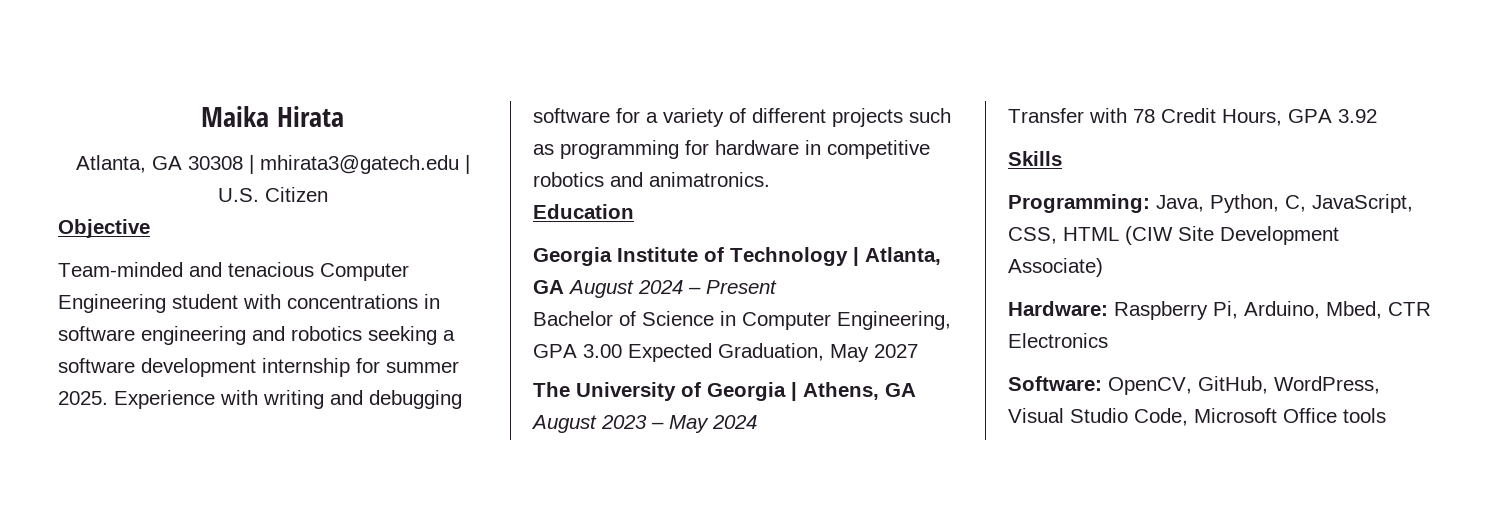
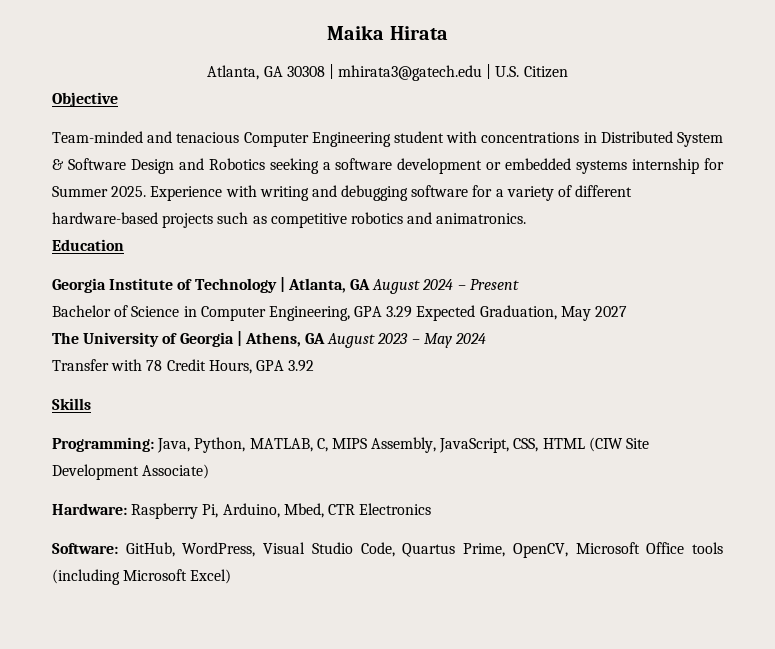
- Team-minded and tenacious Computer Engineering student with concentrations in software engineering and robotics seeking a software development internship for summer 2025.
+ Team-minded and tenacious Computer Engineering student with concentrations in Distributed System & Software Design and Robotics seeking a software development or embedded systems internship for Summer 2025.
- Experience with writing and debugging software for a variety of different projects such as programming for hardware in competitive robotics and animatronics.
+ Experience with writing and debugging software for a variety of different hardware-based projects such as competitive robotics and animatronics.
- Bachelor of Science in Computer Engineering, GPA 3.00 Expected Graduation, May 2027
+ Bachelor of Science in Computer Engineering, GPA 3.29 Expected Graduation, May 2027
- Programming: Java, Python, C, JavaScript, CSS, HTML (CIW Site Development Associate)
+ Programming: Java, Python, MATLAB, C, MIPS Assembly, JavaScript, CSS, HTML (CIW Site Development Associate)
- Software: OpenCV, GitHub, WordPress, Visual Studio Code, Microsoft Office tools
+ Software: GitHub, WordPress, Visual Studio Code, Quartus Prime, OpenCV, Microsoft Office tools (including Microsoft Excel)

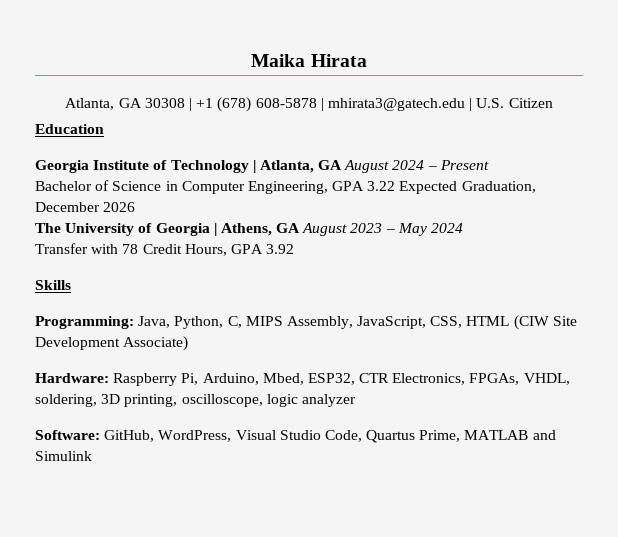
- Atlanta, GA 30308 | mhirata3@gatech.edu | U.S. Citizen
+ Atlanta, GA 30308 | +1 (678) 608-5878 | mhirata3@gatech.edu | U.S. Citizen
- Objective
- Team-minded and tenacious Computer Engineering student with concentrations in Distributed System & Software Design and Robotics seeking a software development or embedded systems internship for Summer 2025. Experience with writing and debugging software for a variety of different hardware-based projects such as competitive robotics and animatronics.
- Bachelor of Science in Computer Engineering, GPA 3.29 Expected Graduation, May 2027
+ Bachelor of Science in Computer Engineering, GPA 3.22 Expected Graduation, December 2026
- Programming: Java, Python, MATLAB, C, MIPS Assembly, JavaScript, CSS, HTML (CIW Site Development Associate)
+ Programming: Java, Python, C, MIPS Assembly, JavaScript, CSS, HTML (CIW Site Development Associate)
- Hardware: Raspberry Pi, Arduino, Mbed, CTR Electronics
+ Hardware: Raspberry Pi, Arduino, Mbed, ESP32, CTR Electronics, FPGAs, VHDL, soldering, 3D printing, oscilloscope, logic analyzer
- Software: GitHub, WordPress, Visual Studio Code, Quartus Prime, OpenCV, Microsoft Office tools (including Microsoft Excel)
+ Software: GitHub, WordPress, Visual Studio Code, Quartus Prime, MATLAB and Simulink

